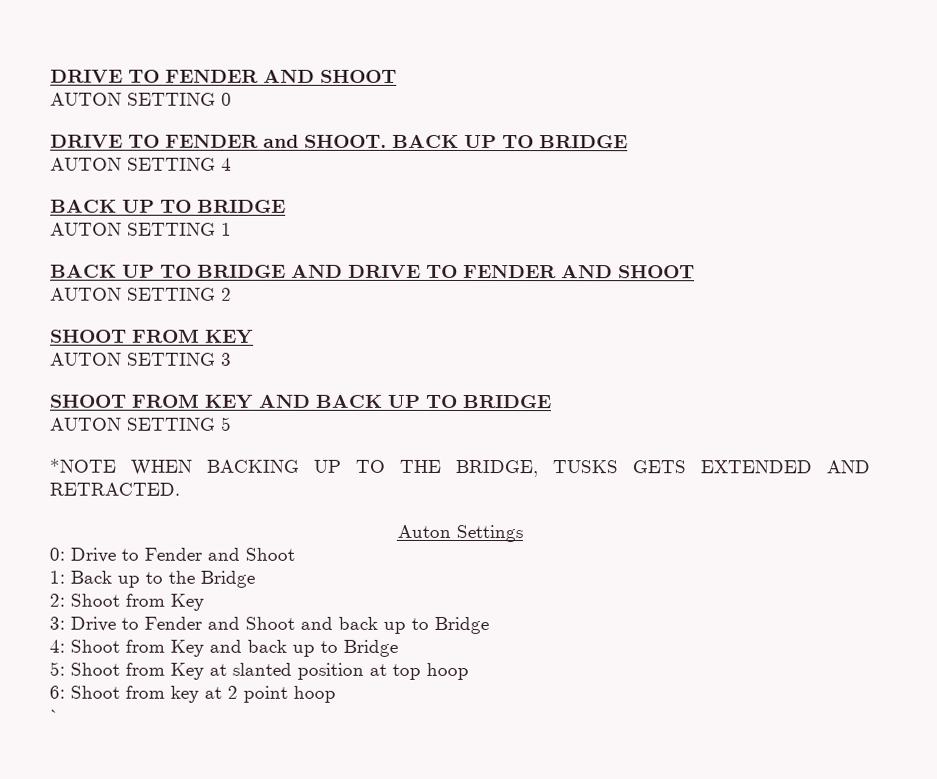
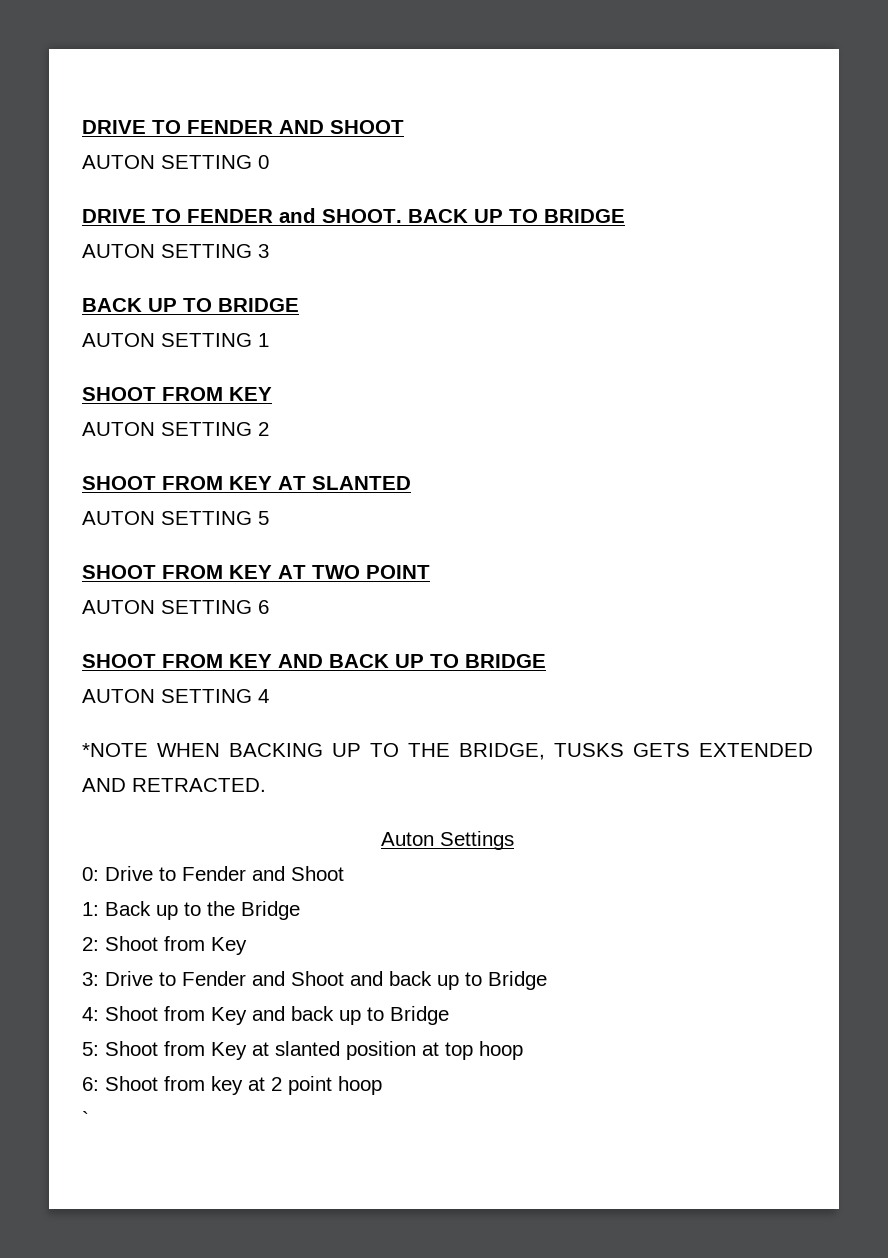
- AUTON SETTING 4
+ AUTON SETTING 3
  AUTON SETTING 1
- BACK UP TO BRIDGE AND DRIVE TO FENDER AND SHOOT
+ SHOOT FROM KEY
  AUTON SETTING 2
- SHOOT FROM KEY
- AUTON SETTING 3
+ SHOOT FROM KEY AT SLANTED
+ AUTON SETTING 5
+ SHOOT FROM KEY AT TWO POINT
+ AUTON SETTING 6
- AUTON SETTING 5
+ AUTON SETTING 4

